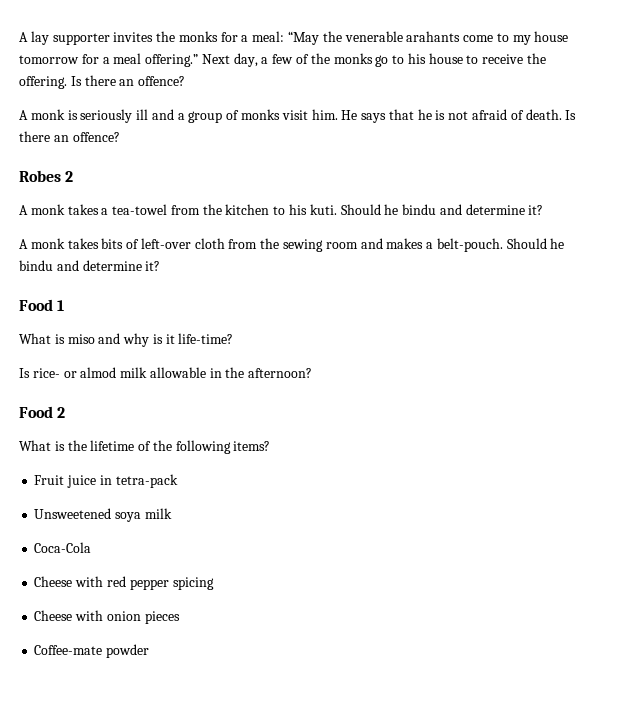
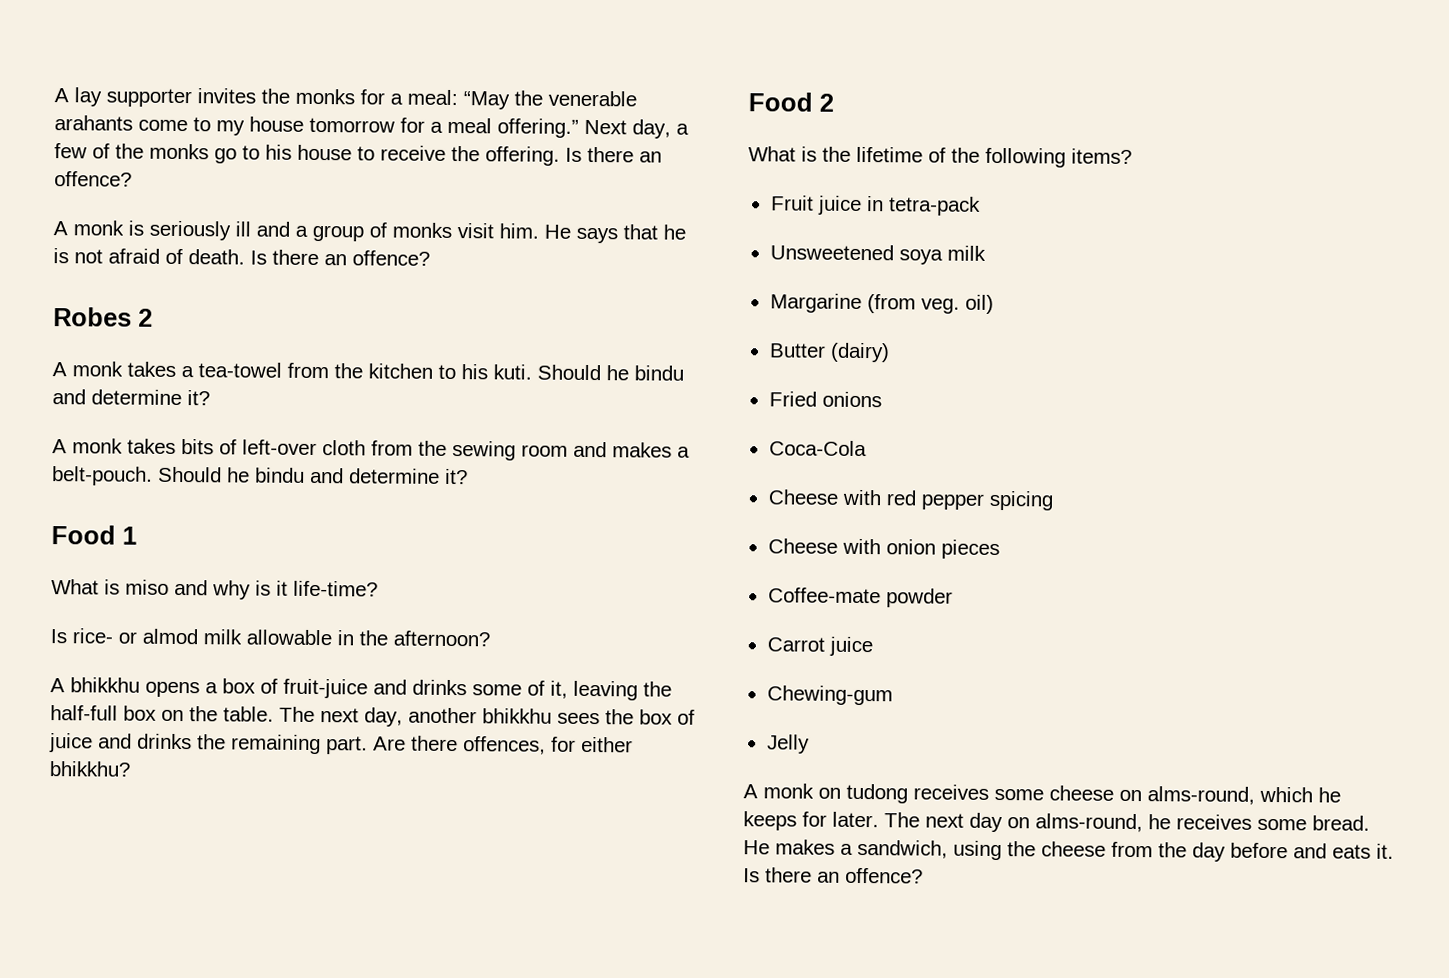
+ A bhikkhu opens a box of fruit-juice and drinks some of it, leaving the half-full box on the table. The next day, another bhikkhu sees the box of juice and drinks the remaining part. Are there offences, for either bhikkhu?
+ Margarine (from veg. oil)
+ Butter (dairy)
+ Fried onions
+ Carrot juice
+ Chewing-gum
+ Jelly
+ A monk on tudong receives some cheese on alms-round, which he keeps for later. The next day on alms-round, he receives some bread. He makes a sandwich, using the cheese from the day before and eats it. Is there an offence?

